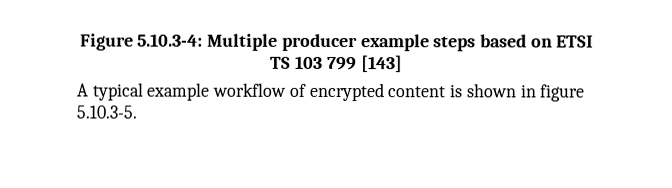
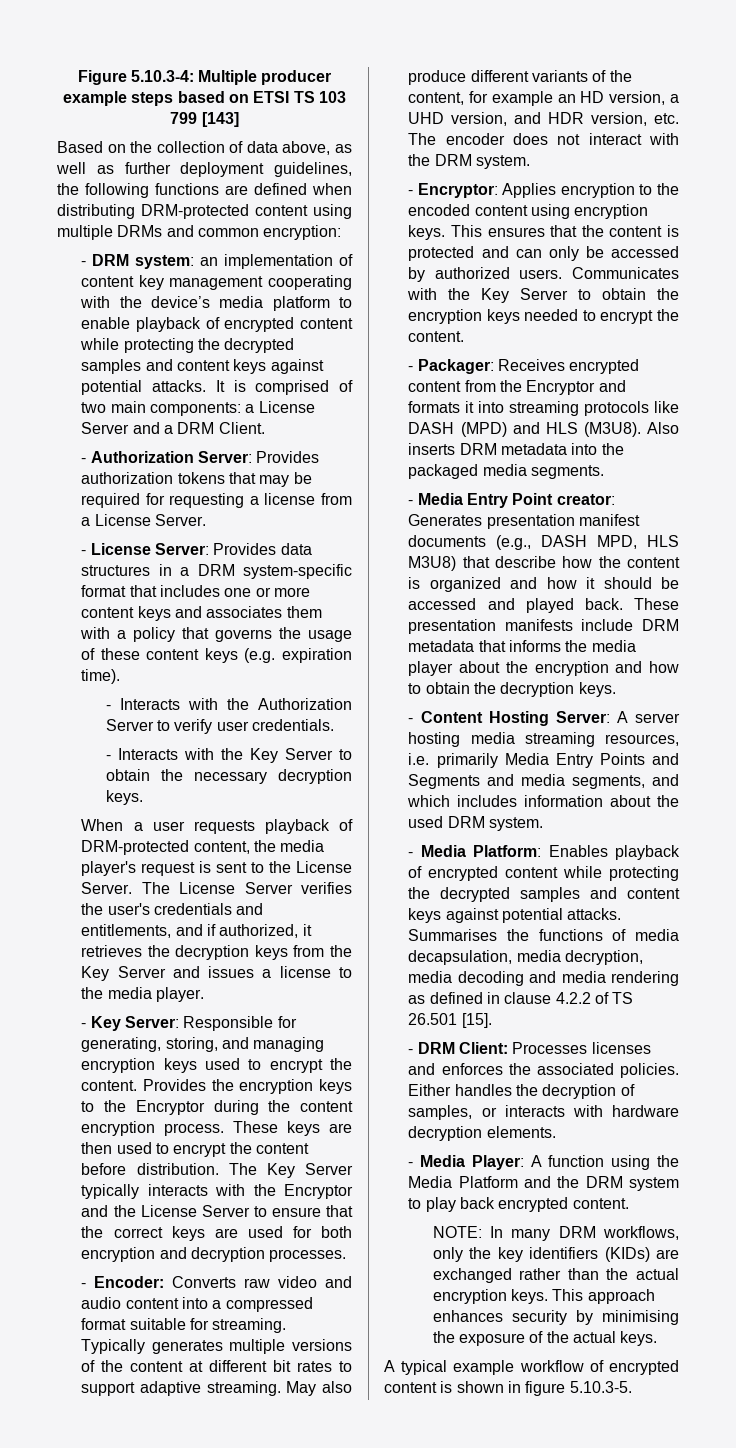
+ Based on the collection of data above, as well as further deployment guidelines, the following functions are defined when distributing DRM-protected content using multiple DRMs and common encryption:
+ - DRM system: an implementation of content key management cooperating with the device’s media platform to enable playback of encrypted content while protecting the decrypted samples and content keys against potential attacks. It is comprised of two main components: a License Server and a DRM Client.
+ - Authorization Server: Provides authorization tokens that may be required for requesting a license from a License Server.
+ - License Server: Provides data structures in a DRM system-specific format that includes one or more content keys and associates them with a policy that governs the usage of these content keys (e.g. expiration time).
+ - Interacts with the Authorization Server to verify user credentials.
+ - Interacts with the Key Server to obtain the necessary decryption keys.
+ When a user requests playback of DRM-protected content, the media player's request is sent to the License Server. The License Server verifies the user's credentials and entitlements, and if authorized, it retrieves the decryption keys from the Key Server and issues a license to the media player.
+ - Key Server: Responsible for generating, storing, and managing encryption keys used to encrypt the content. Provides the encryption keys to the Encryptor during the content encryption process. These keys are then used to encrypt the content before distribution. The Key Server typically interacts with the Encryptor and the License Server to ensure that the correct keys are used for both encryption and decryption processes.
+ - Encoder: Converts raw video and audio content into a compressed format suitable for streaming. Typically generates multiple versions of the content at different bit rates to support adaptive streaming. May also produce different variants of the content, for example an HD version, a UHD version, and HDR version, etc. The encoder does not interact with the DRM system.
+ - Encryptor: Applies encryption to the encoded content using encryption keys. This ensures that the content is protected and can only be accessed by authorized users. Communicates with the Key Server to obtain the encryption keys needed to encrypt the content.
+ - Packager: Receives encrypted content from the Encryptor and formats it into streaming protocols like DASH (MPD) and HLS (M3U8). Also inserts DRM metadata into the packaged media segments.
+ - Media Entry Point creator: Generates presentation manifest documents (e.g., DASH MPD, HLS M3U8) that describe how the content is organized and how it should be accessed and played back. These presentation manifests include DRM metadata that informs the media player about the encryption and how to obtain the decryption keys.
+ - Content Hosting Server: A server hosting media streaming resources, i.e. primarily Media Entry Points and Segments and media segments, and which includes information about the used DRM system.
+ - Media Platform: Enables playback of encrypted content while protecting the decrypted samples and content keys against potential attacks. Summarises the functions of media decapsulation, media decryption, media decoding and media rendering as defined in clause 4.2.2 of TS 26.501 [15].
+ - DRM Client: Processes licenses and enforces the associated policies. Either handles the decryption of samples, or interacts with hardware decryption elements.
+ - Media Player: A function using the Media Platform and the DRM system to play back encrypted content.
+ NOTE: In many DRM workflows, only the key identifiers (KIDs) are exchanged rather than the actual encryption keys. This approach enhances security by minimising the exposure of the actual keys.

